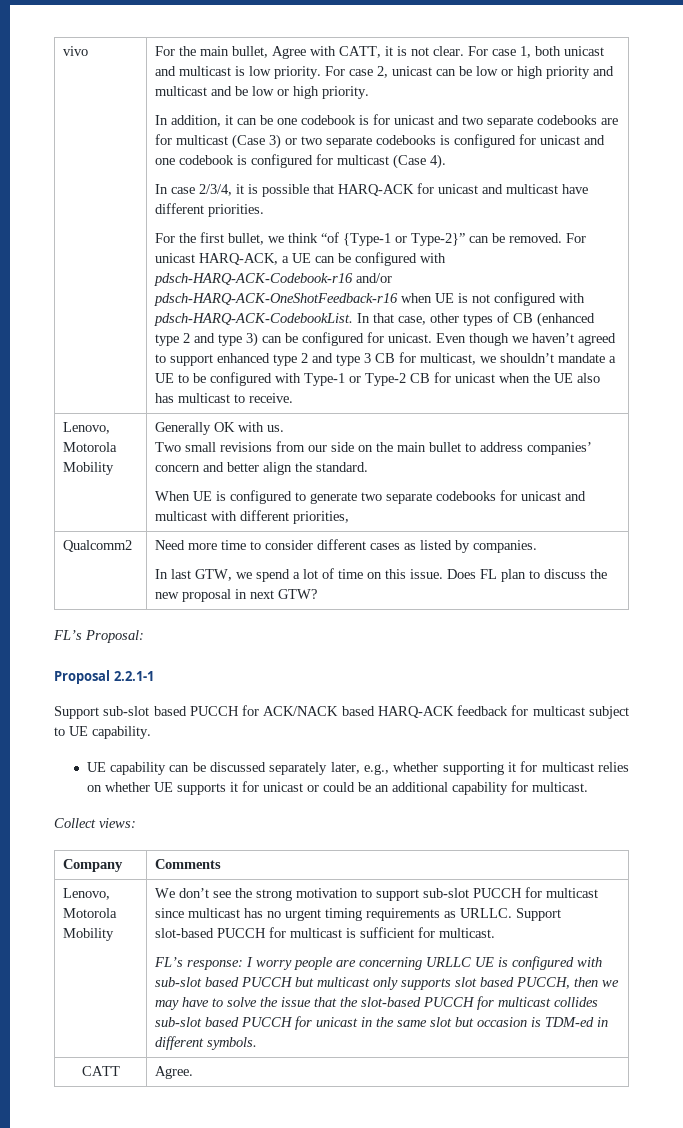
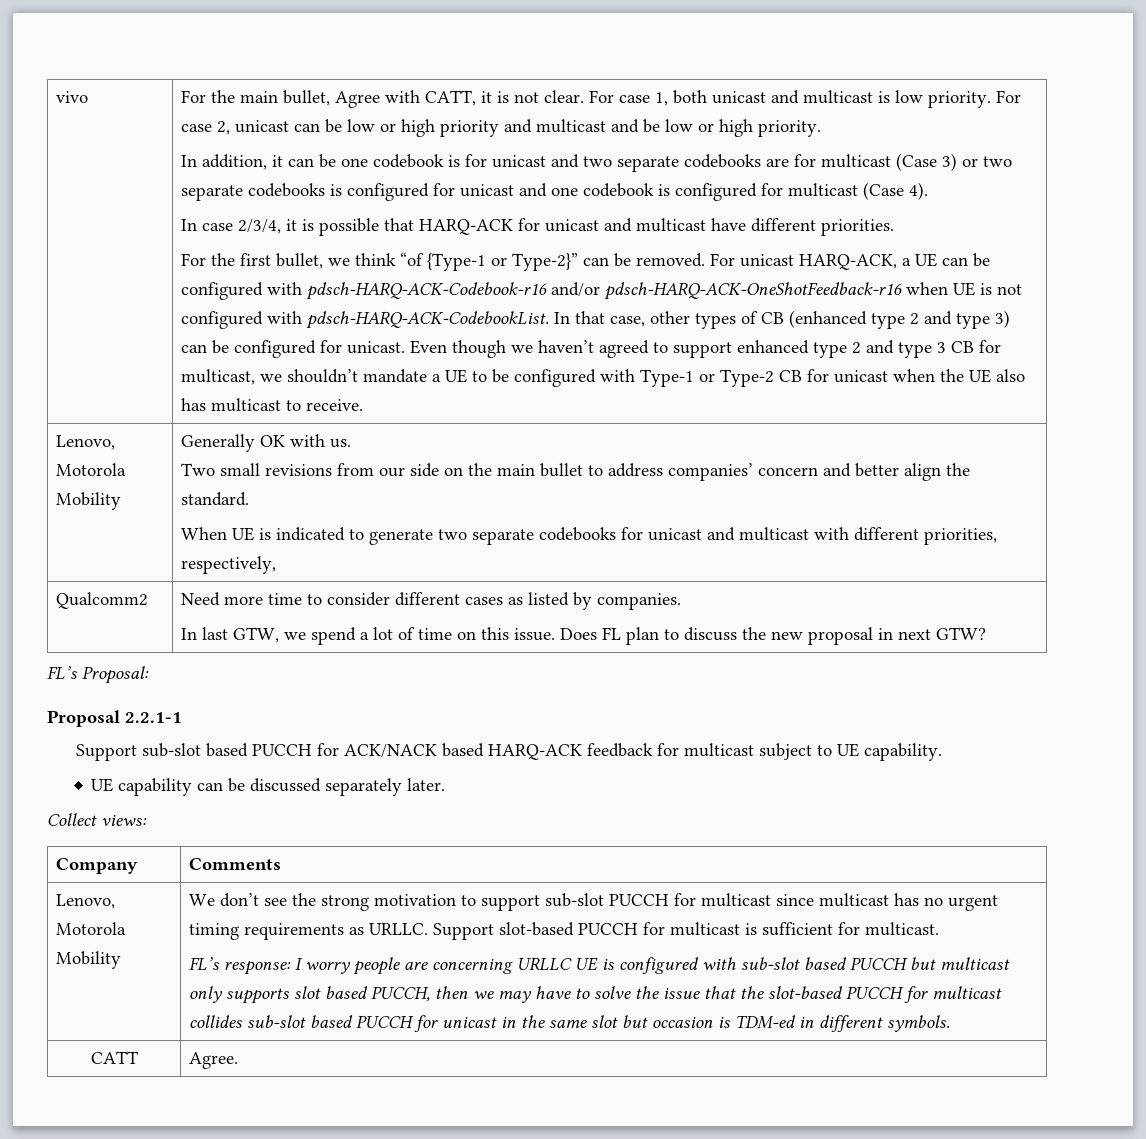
- When UE is configured to generate two separate codebooks for unicast and multicast with different priorities,
+ When UE is indicated to generate two separate codebooks for unicast and multicast with different priorities, respectively,
- UE capability can be discussed separately later, e.g., whether supporting it for multicast relies on whether UE supports it for unicast or could be an additional capability for multicast.
+ UE capability can be discussed separately later.

